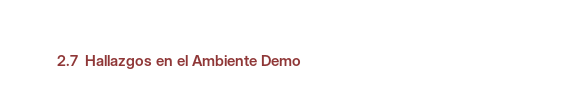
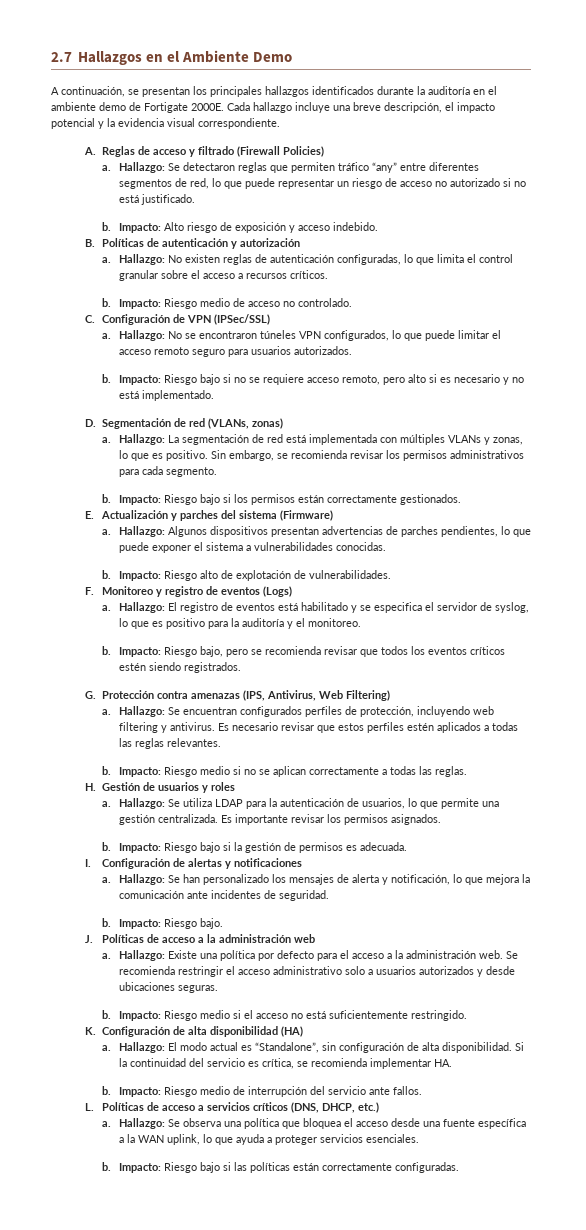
+ A continuación, se presentan los principales hallazgos identificados durante la auditoría en el ambiente demo de Fortigate 2000E. Cada hallazgo incluye una breve descripción, el impacto potencial y la evidencia visual correspondiente.
+ A. Reglas de acceso y filtrado (Firewall Policies)
+ a. Hallazgo: Se detectaron reglas que permiten tráfico “any” entre diferentes segmentos de red, lo que puede representar un riesgo de acceso no autorizado si no está justificado.
+ b. Impacto: Alto riesgo de exposición y acceso indebido.
+ B. Políticas de autenticación y autorización
+ a. Hallazgo: No existen reglas de autenticación configuradas, lo que limita el control granular sobre el acceso a recursos críticos.
+ b. Impacto: Riesgo medio de acceso no controlado.
+ C. Configuración de VPN (IPSec/SSL)
+ a. Hallazgo: No se encontraron túneles VPN configurados, lo que puede limitar el acceso remoto seguro para usuarios autorizados.
+ b. Impacto: Riesgo bajo si no se requiere acceso remoto, pero alto si es necesario y no está implementado.
+ D. Segmentación de red (VLANs, zonas)
+ a. Hallazgo: La segmentación de red está implementada con múltiples VLANs y zonas, lo que es positivo. Sin embargo, se recomienda revisar los permisos administrativos para cada segmento.
+ b. Impacto: Riesgo bajo si los permisos están correctamente gestionados.
+ E. Actualización y parches del sistema (Firmware)
+ a. Hallazgo: Algunos dispositivos presentan advertencias de parches pendientes, lo que puede exponer el sistema a vulnerabilidades conocidas.
+ b. Impacto: Riesgo alto de explotación de vulnerabilidades.
+ F. Monitoreo y registro de eventos (Logs)
+ a. Hallazgo: El registro de eventos está habilitado y se especifica el servidor de syslog, lo que es positivo para la auditoría y el monitoreo.
+ b. Impacto: Riesgo bajo, pero se recomienda revisar que todos los eventos críticos estén siendo registrados.
+ G. Protección contra amenazas (IPS, Antivirus, Web Filtering)
+ a. Hallazgo: Se encuentran configurados perfiles de protección, incluyendo web filtering y antivirus. Es necesario revisar que estos perfiles estén aplicados a todas las reglas relevantes.
+ b. Impacto: Riesgo medio si no se aplican correctamente a todas las reglas.
+ H. Gestión de usuarios y roles
+ a. Hallazgo: Se utiliza LDAP para la autenticación de usuarios, lo que permite una gestión centralizada. Es importante revisar los permisos asignados.
+ b. Impacto: Riesgo bajo si la gestión de permisos es adecuada.
+ I. Configuración de alertas y notificaciones
+ a. Hallazgo: Se han personalizado los mensajes de alerta y notificación, lo que mejora la comunicación ante incidentes de seguridad.
+ b. Impacto: Riesgo bajo.
+ J. Políticas de acceso a la administración web
+ a. Hallazgo: Existe una política por defecto para el acceso a la administración web. Se recomienda restringir el acceso administrativo solo a usuarios autorizados y desde ubicaciones seguras.
+ b. Impacto: Riesgo medio si el acceso no está suficientemente restringido.
+ K. Configuración de alta disponibilidad (HA)
+ a. Hallazgo: El modo actual es “Standalone”, sin configuración de alta disponibilidad. Si la continuidad del servicio es crítica, se recomienda implementar HA.
+ b. Impacto: Riesgo medio de interrupción del servicio ante fallos.
+ L. Políticas de acceso a servicios críticos (DNS, DHCP, etc.)
+ a. Hallazgo: Se observa una política que bloquea el acceso desde una fuente específica a la WAN uplink, lo que ayuda a proteger servicios esenciales.
+ b. Impacto: Riesgo bajo si las políticas están correctamente configuradas.

